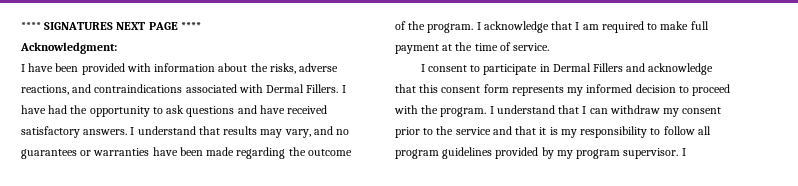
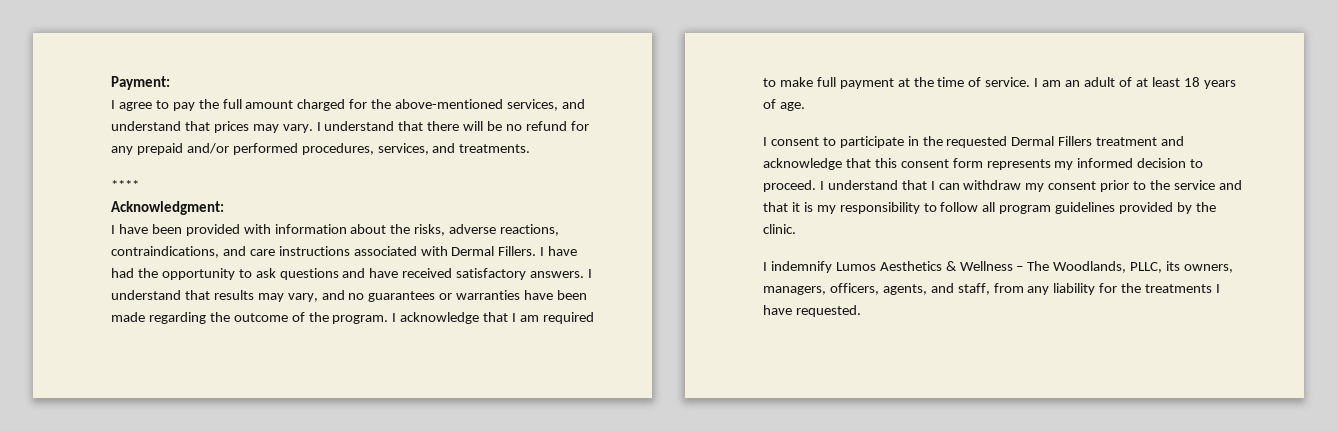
- **** SIGNATURES NEXT PAGE ****
+ Payment:
+ I agree to pay the full amount charged for the above-mentioned services, and understand that prices may vary. I understand that there will be no refund for any prepaid and/or performed procedures, services, and treatments.
+ ****
- I have been provided with information about the risks, adverse reactions, and contraindications associated with Dermal Fillers.
+ I have been provided with information about the risks, adverse reactions, contraindications, and care instructions associated with Dermal Fillers.
+ I am an adult of at least 18 years of age.
- I consent to participate in Dermal Fillers and acknowledge that this consent form represents my informed decision to proceed with the program.
+ I consent to participate in the requested Dermal Fillers treatment and acknowledge that this consent form represents my informed decision to proceed.
- I understand that I can withdraw my consent prior to the service and that it is my responsibility to follow all program guidelines provided by my program supervisor. I
+ I understand that I can withdraw my consent prior to the service and that it is my responsibility to follow all program guidelines provided by the clinic.
+ I indemnify Lumos Aesthetics & Wellness – The Woodlands, PLLC, its owners, managers, officers, agents, and staff, from any liability for the treatments I have requested.

